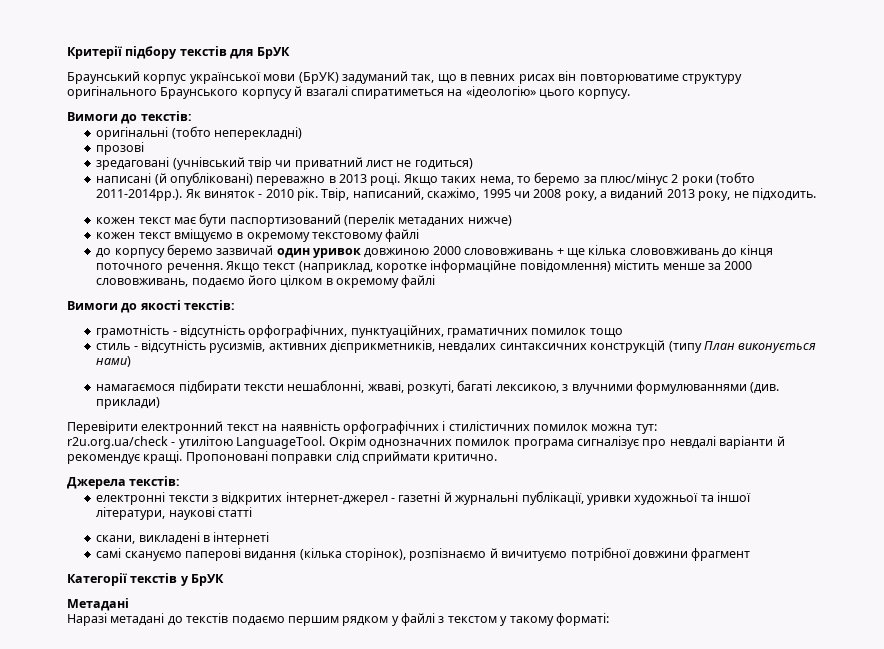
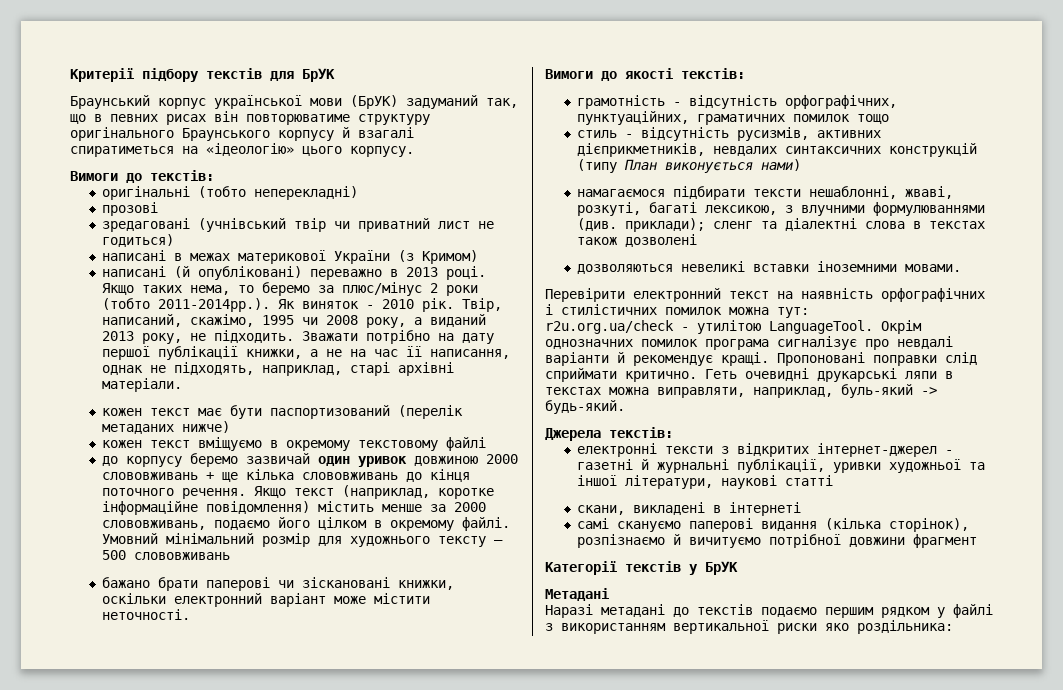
+ написані в межах материкової України (з Кримом)
+ Зважати потрібно на дату першої публікації книжки, а не на час її написання, однак не підходять, наприклад, старі архівні матеріали.
- Якщо текст (наприклад, коротке інформаційне повідомлення) містить менше за 2000 слововживань, подаємо його цілком в окремому файлі
+ Якщо текст (наприклад, коротке інформаційне повідомлення) містить менше за 2000 слововживань, подаємо його цілком в окремому файлі. Умовний мінімальний розмір для художнього тексту – 500 слововживань
+ бажано брати паперові чи зіскановані книжки, оскільки електронний варіант може містити неточності.
- намагаємося підбирати тексти нешаблонні, жваві, розкуті, багаті лексикою, з влучними формулюваннями (див. приклади)
+ намагаємося підбирати тексти нешаблонні, жваві, розкуті, багаті лексикою, з влучними формулюваннями (див. приклади); сленг та діалектні слова в текстах також дозволені
+ дозволяються невеликі вставки іноземними мовами.
+ Геть очевидні друкарські ляпи в текстах можна виправляти, наприклад, буль-який -> будь-який.
- Наразі метадані до текстів подаємо першим рядком у файлі з текстом у такому форматі:
+ Наразі метадані до текстів подаємо першим рядком у файлі з використанням вертикальної риски яко роздільника:

